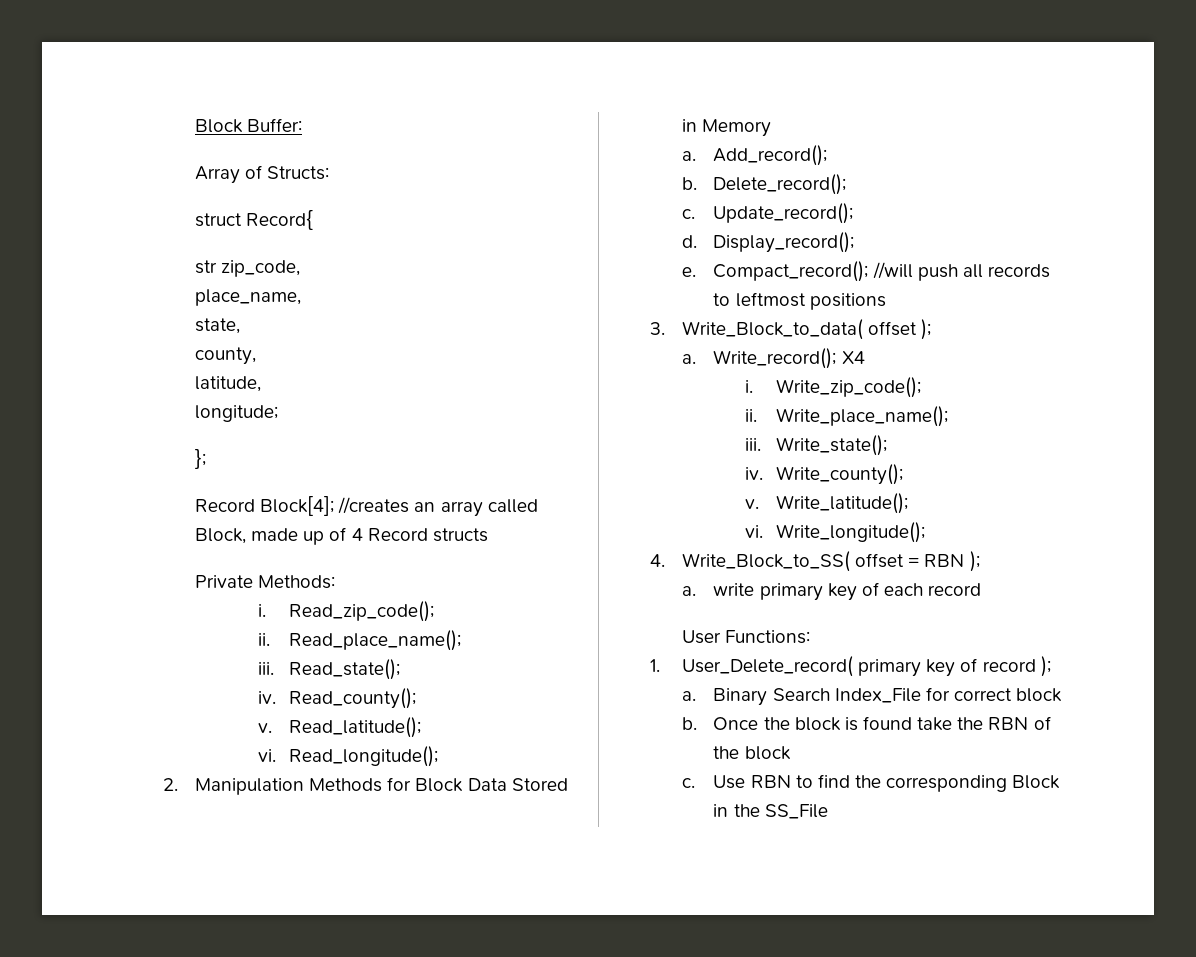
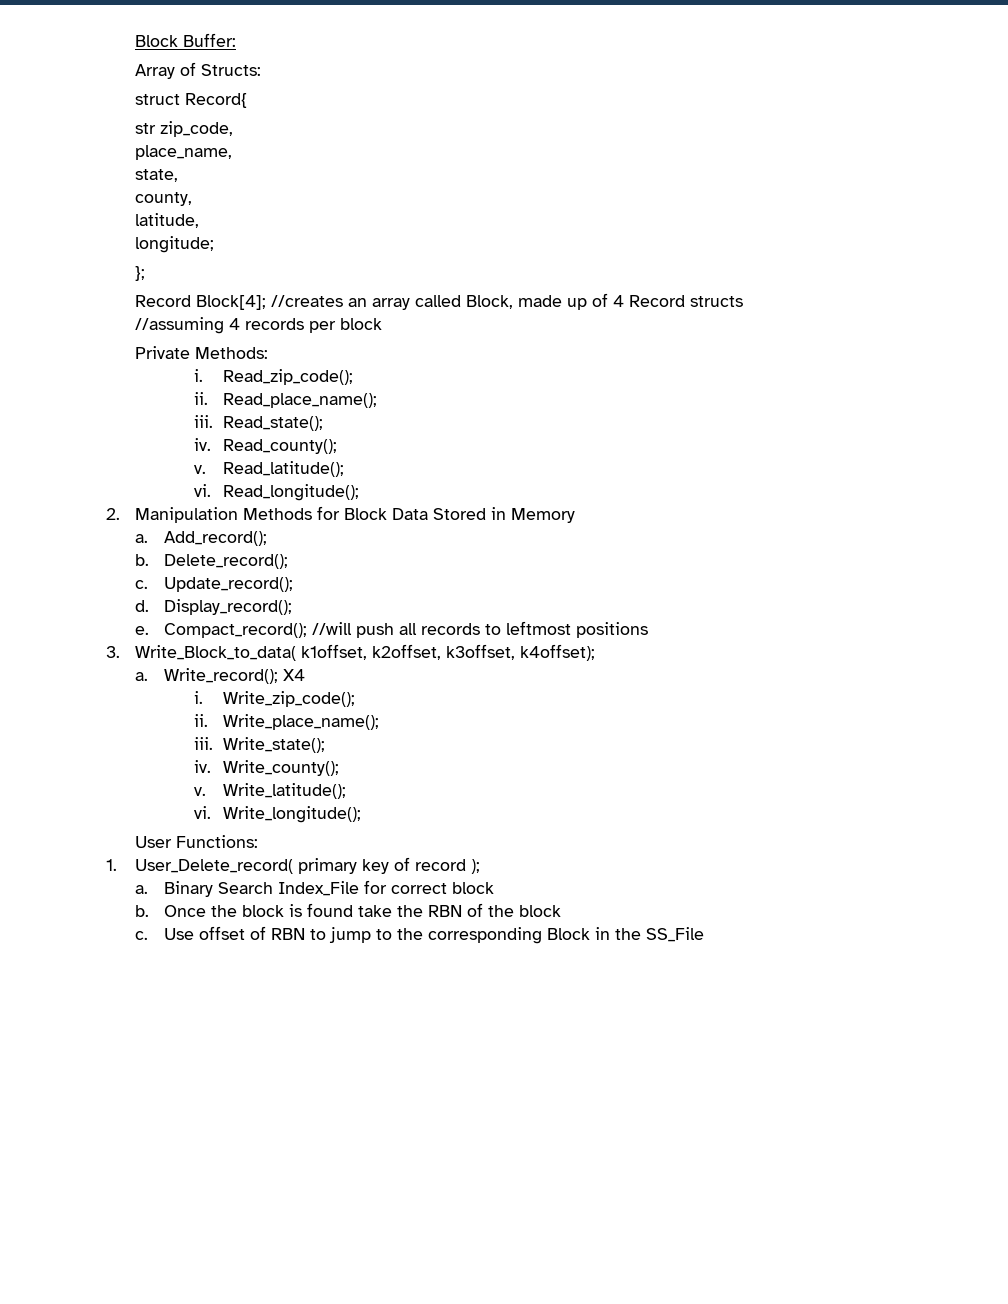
+ //assuming 4 records per block
- 3. Write_Block_to_data( offset );
+ 3. Write_Block_to_data( k1offset, k2offset, k3offset, k4offset);
- 4. Write_Block_to_SS( offset = RBN );
- a. write primary key of each record
- Use RBN to find the corresponding Block in the SS_File
+ Use offset of RBN to jump to the corresponding Block in the SS_File

